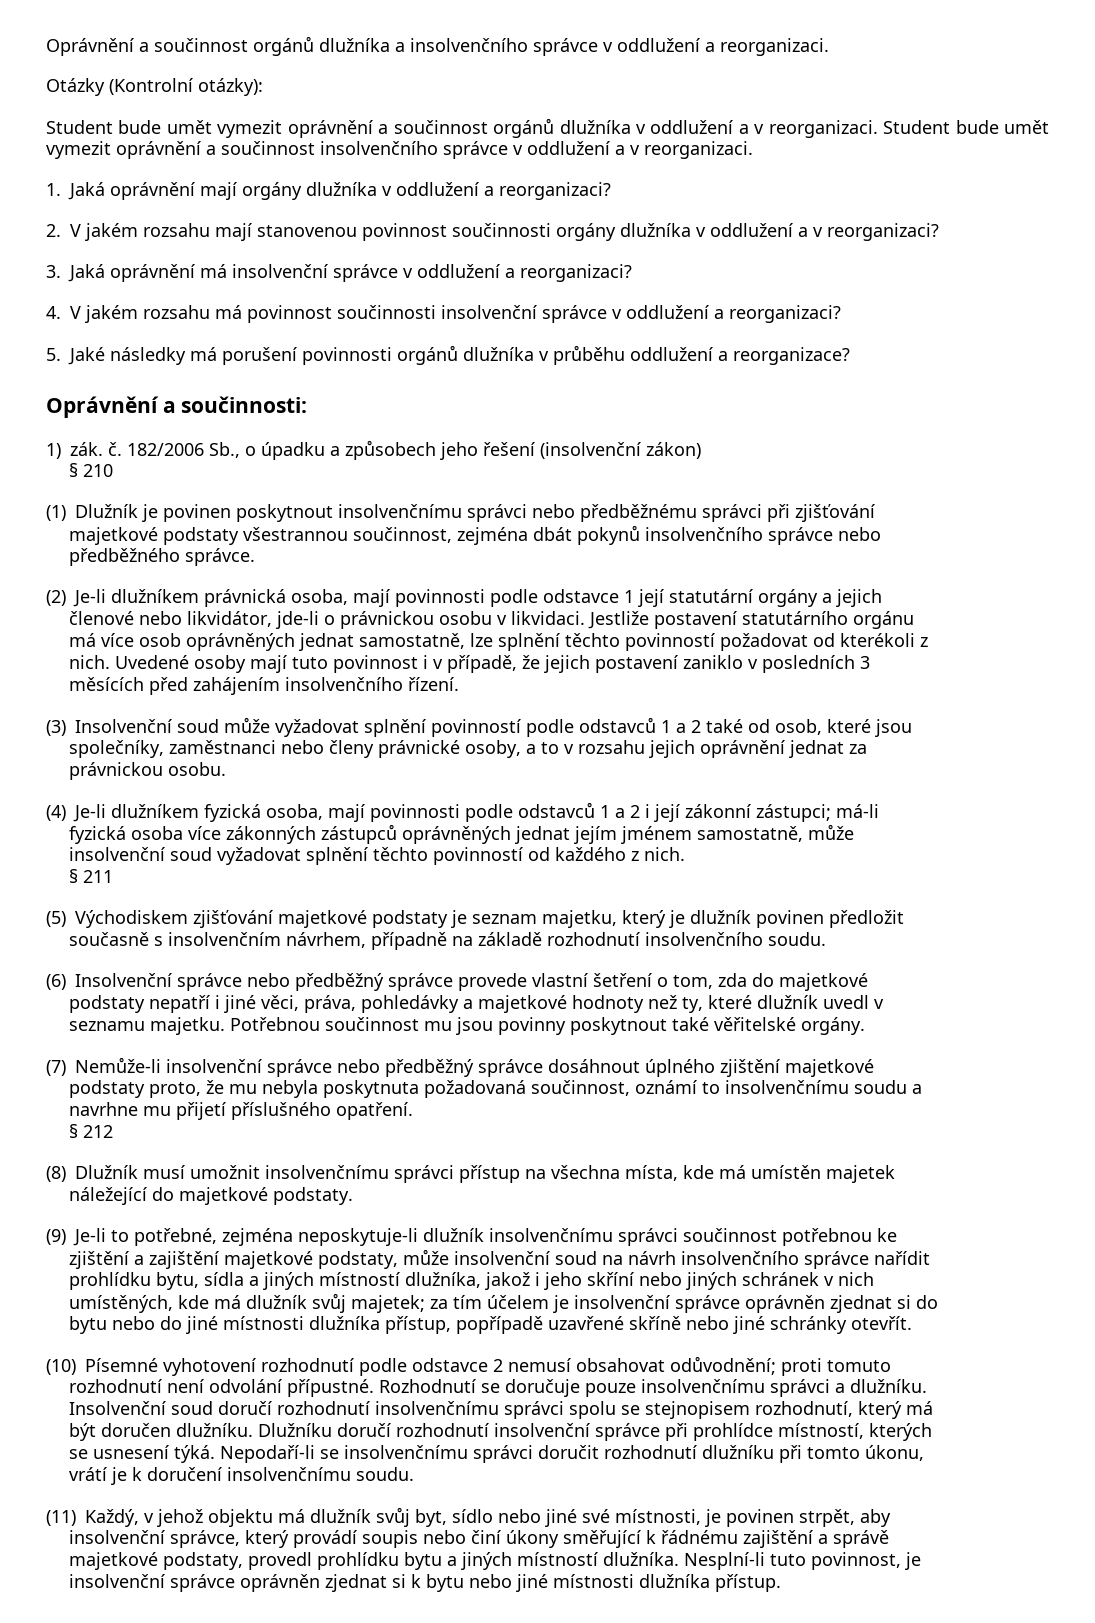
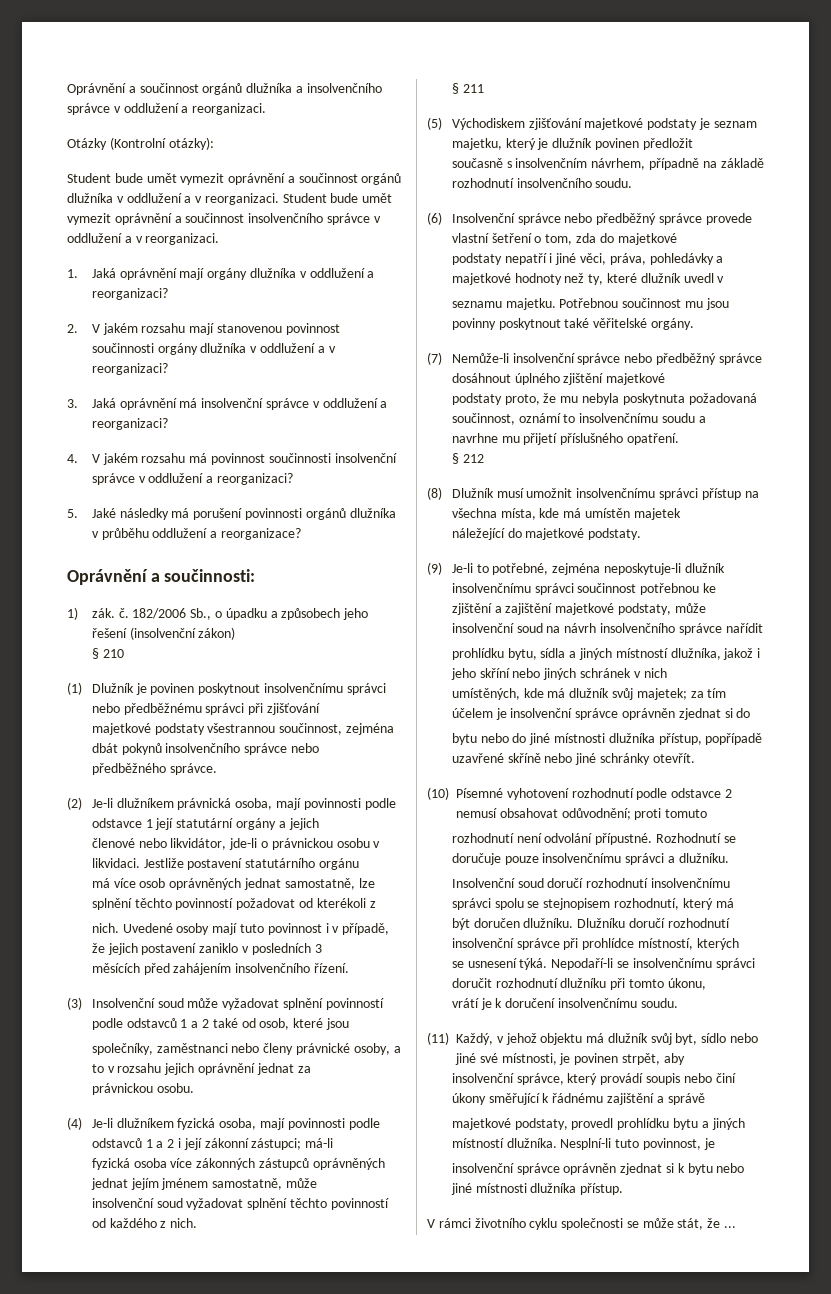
+ V rámci životního cyklu společnosti se může stát, že ...

